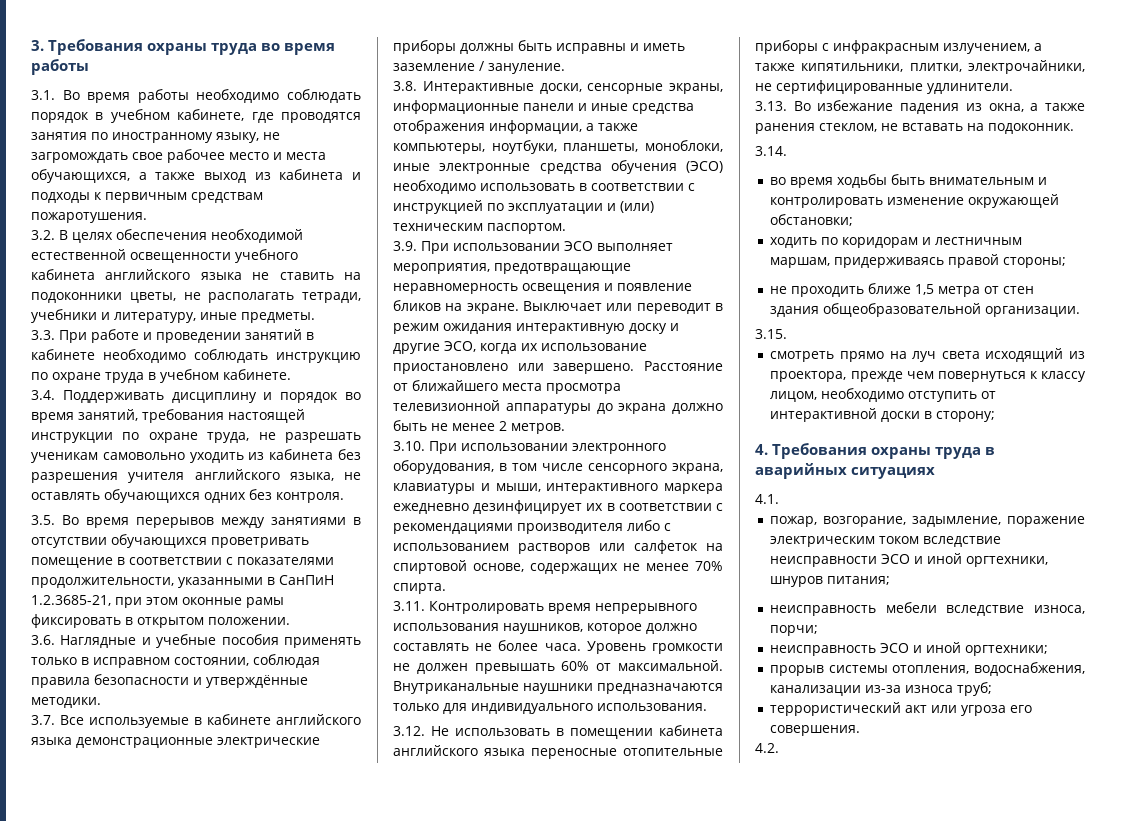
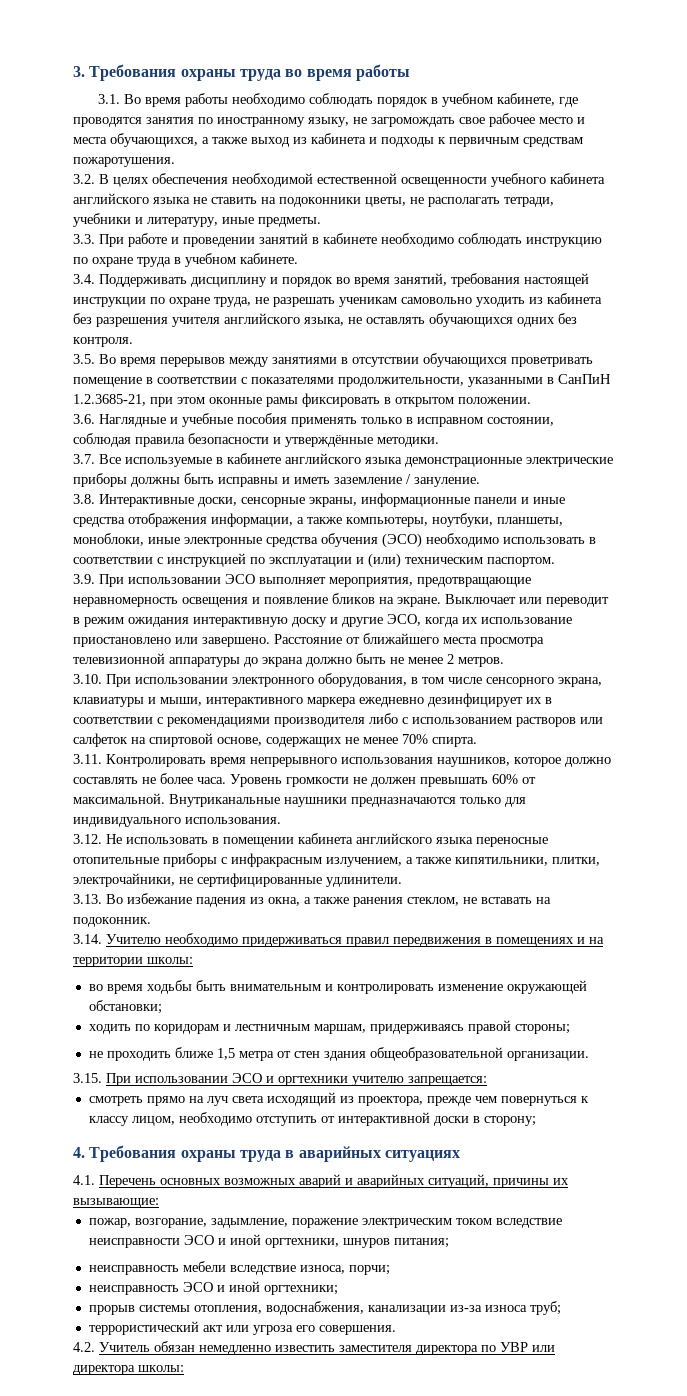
- 3.14.
+ 3.14. Учителю необходимо придерживаться правил передвижения в помещениях и на территории школы:
- 3.15.
+ 3.15. При использовании ЭСО и оргтехники учителю запрещается:
- 4.1.
+ 4.1. Перечень основных возможных аварий и аварийных ситуаций, причины их вызывающие:
- 4.2.
+ 4.2. Учитель обязан немедленно известить заместителя директора по УВР или директора школы:

